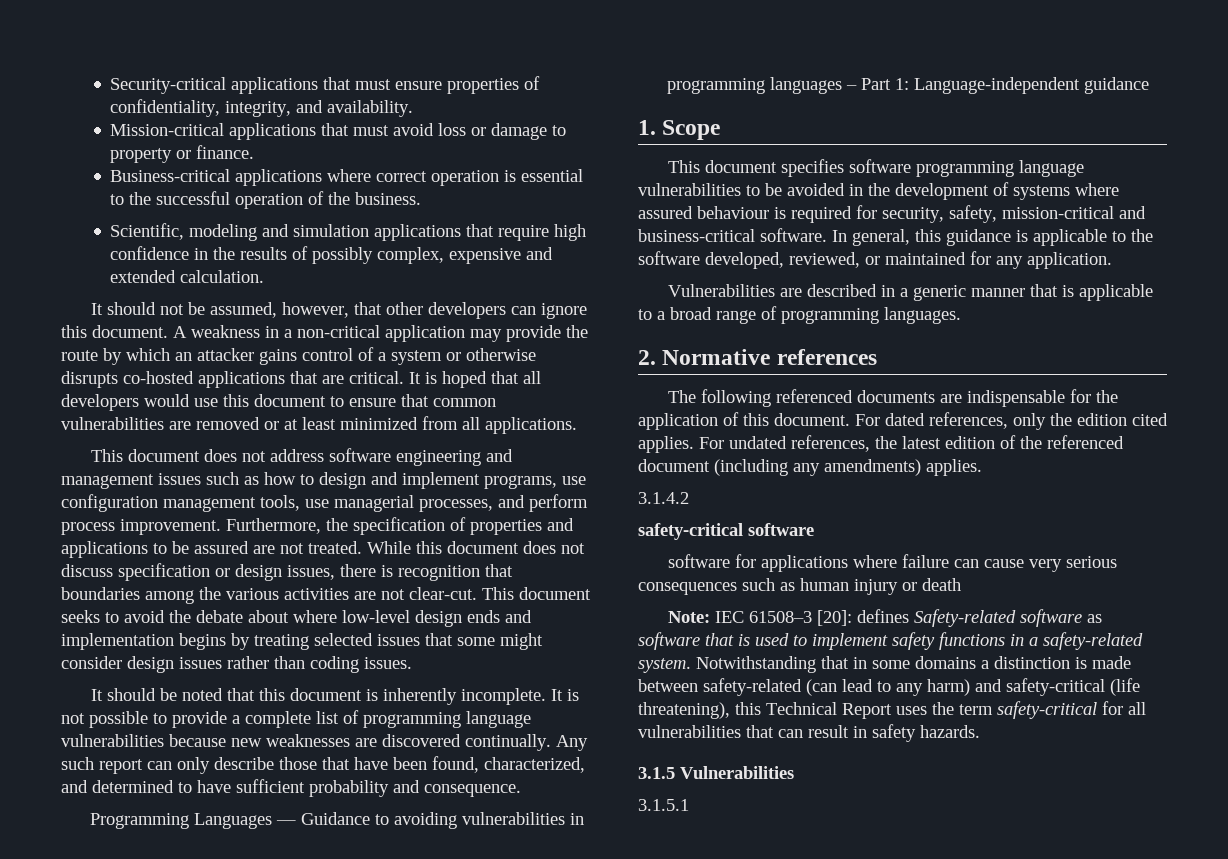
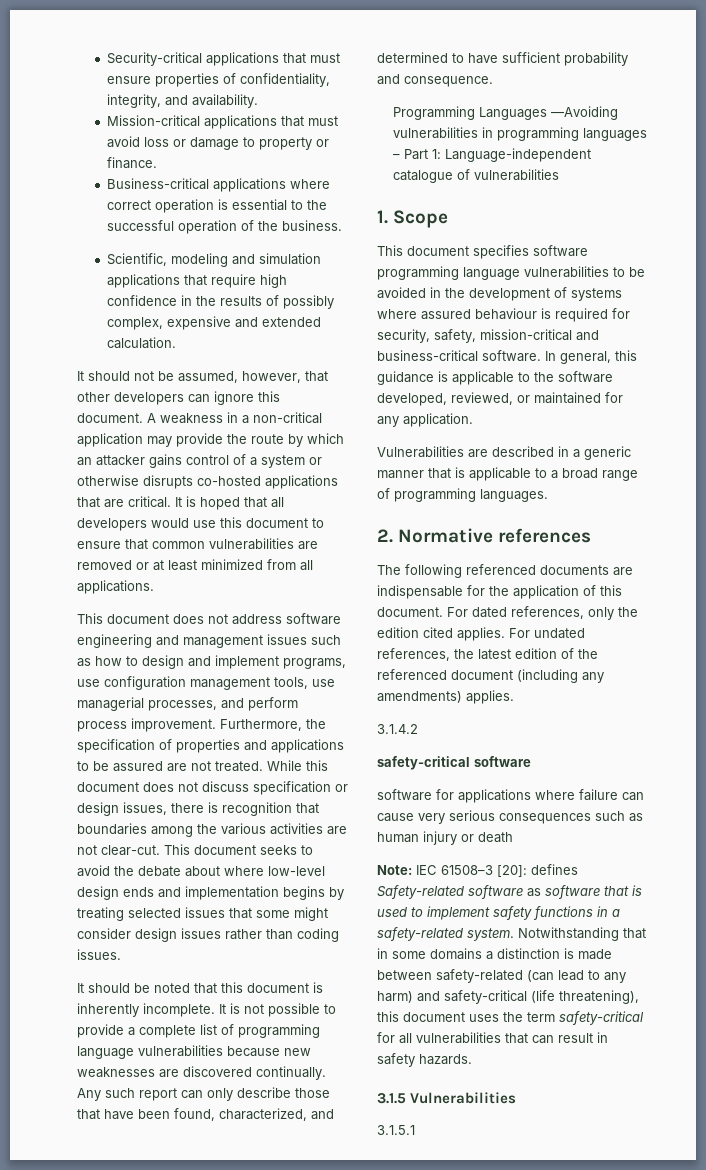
- Programming Languages — Guidance to avoiding vulnerabilities in programming languages – Part 1: Language-independent guidance
+ Programming Languages —Avoiding vulnerabilities in programming languages – Part 1: Language-independent catalogue of vulnerabilities
- Notwithstanding that in some domains a distinction is made between safety-related (can lead to any harm) and safety-critical (life threatening), this Technical Report uses the term safety-critical for all vulnerabilities that can result in safety hazards.
+ Notwithstanding that in some domains a distinction is made between safety-related (can lead to any harm) and safety-critical (life threatening), this document uses the term safety-critical for all vulnerabilities that can result in safety hazards.

